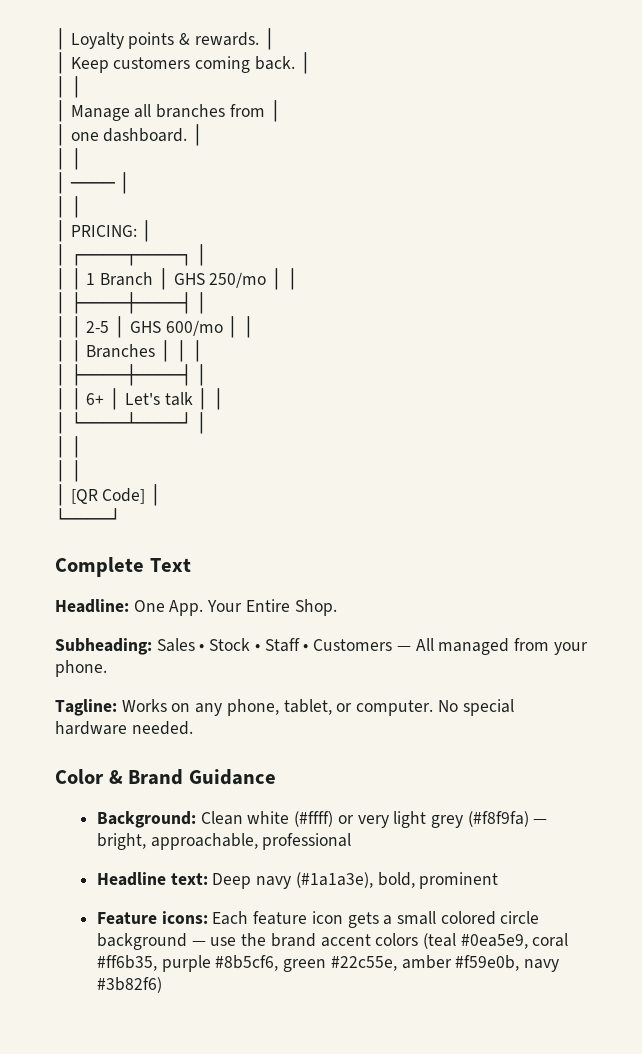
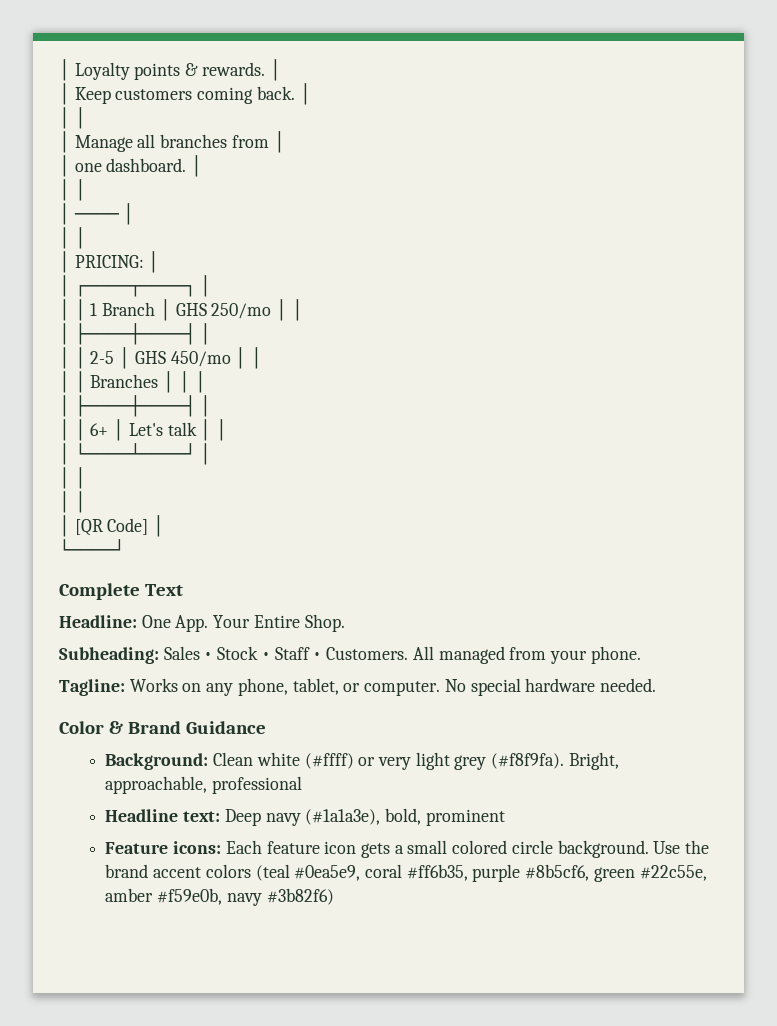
- │ │ 2-5 │ GHS 600/mo │ │
+ │ │ 2-5 │ GHS 450/mo │ │
- Subheading: Sales • Stock • Staff • Customers — All managed from your phone.
+ Subheading: Sales • Stock • Staff • Customers. All managed from your phone.
- Background: Clean white (#ffff) or very light grey (#f8f9fa) — bright, approachable, professional
+ Background: Clean white (#ffff) or very light grey (#f8f9fa). Bright, approachable, professional
- Feature icons: Each feature icon gets a small colored circle background — use the brand accent colors (teal #0ea5e9, coral #ff6b35, purple #8b5cf6, green #22c55e, amber #f59e0b, navy #3b82f6)
+ Feature icons: Each feature icon gets a small colored circle background. Use the brand accent colors (teal #0ea5e9, coral #ff6b35, purple #8b5cf6, green #22c55e, amber #f59e0b, navy #3b82f6)

